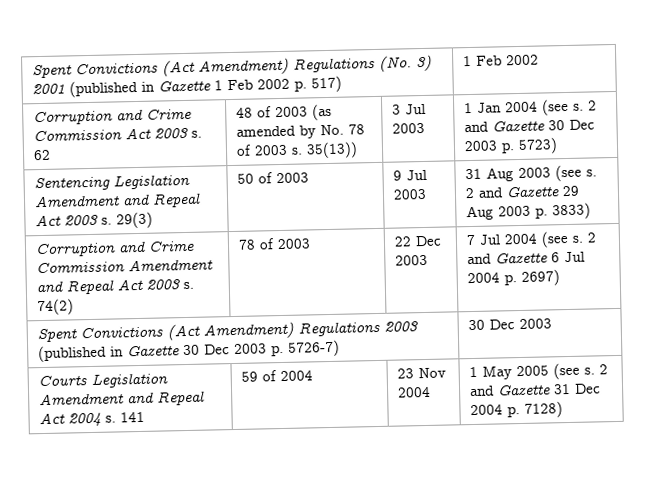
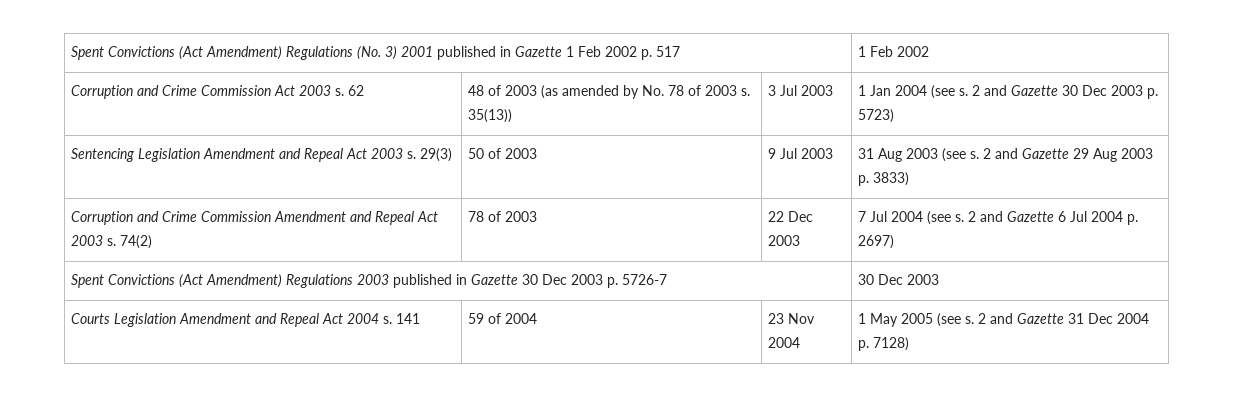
- Spent Convictions (Act Amendment) Regulations (No. 3) 2001 (published in Gazette 1 Feb 2002 p. 517) | 1 Feb 2002
+ Spent Convictions (Act Amendment) Regulations (No. 3) 2001 published in Gazette 1 Feb 2002 p. 517 | 1 Feb 2002
- Spent Convictions (Act Amendment) Regulations 2003 (published in Gazette 30 Dec 2003 p. 5726-7) | 30 Dec 2003
+ Spent Convictions (Act Amendment) Regulations 2003 published in Gazette 30 Dec 2003 p. 5726-7 | 30 Dec 2003

